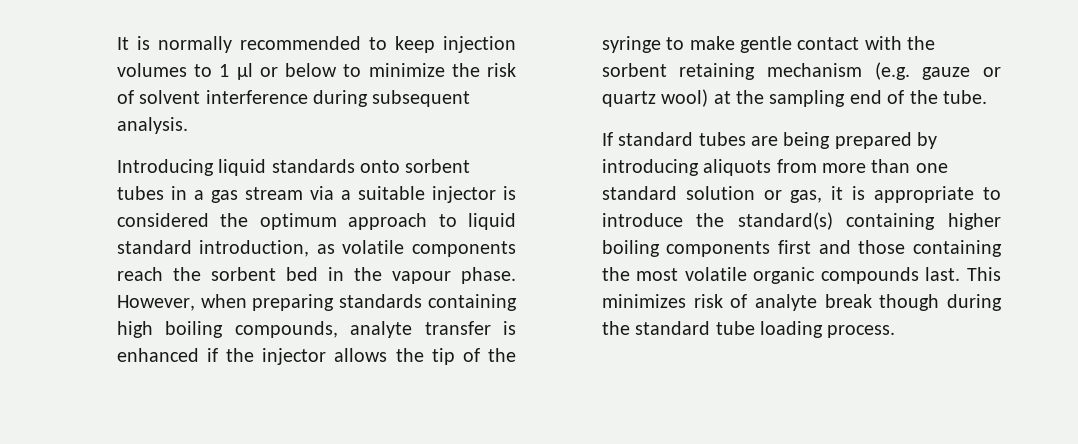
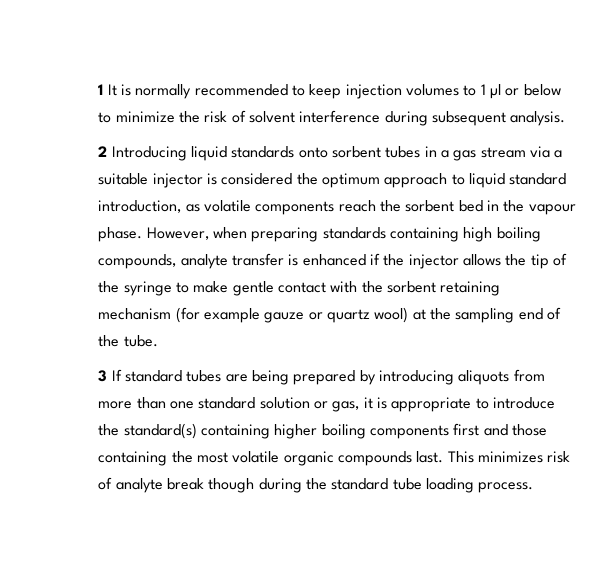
- It is normally recommended to keep injection volumes to 1 µl or below to minimize the risk of solvent interference during subsequent analysis.
+ 1 It is normally recommended to keep injection volumes to 1 µl or below to minimize the risk of solvent interference during subsequent analysis.
- Introducing liquid standards onto sorbent tubes in a gas stream via a suitable injector is considered the optimum approach to liquid standard introduction, as volatile components reach the sorbent bed in the vapour phase.
+ 2 Introducing liquid standards onto sorbent tubes in a gas stream via a suitable injector is considered the optimum approach to liquid standard introduction, as volatile components reach the sorbent bed in the vapour phase.
- However, when preparing standards containing high boiling compounds, analyte transfer is enhanced if the injector allows the tip of the syringe to make gentle contact with the sorbent retaining mechanism (e.g. gauze or quartz wool) at the sampling end of the tube.
+ However, when preparing standards containing high boiling compounds, analyte transfer is enhanced if the injector allows the tip of the syringe to make gentle contact with the sorbent retaining mechanism (for example gauze or quartz wool) at the sampling end of the tube.
- If standard tubes are being prepared by introducing aliquots from more than one standard solution or gas, it is appropriate to introduce the standard(s) containing higher boiling components first and those containing the most volatile organic compounds last.
+ 3 If standard tubes are being prepared by introducing aliquots from more than one standard solution or gas, it is appropriate to introduce the standard(s) containing higher boiling components first and those containing the most volatile organic compounds last.

